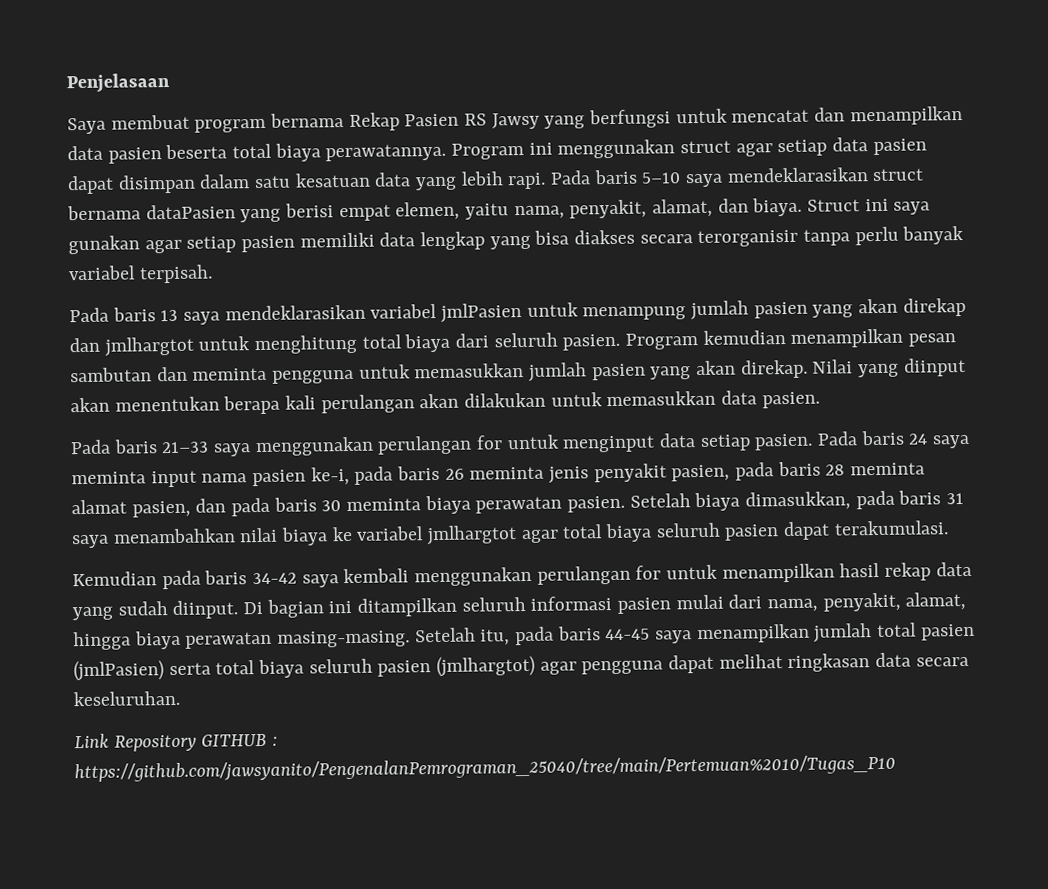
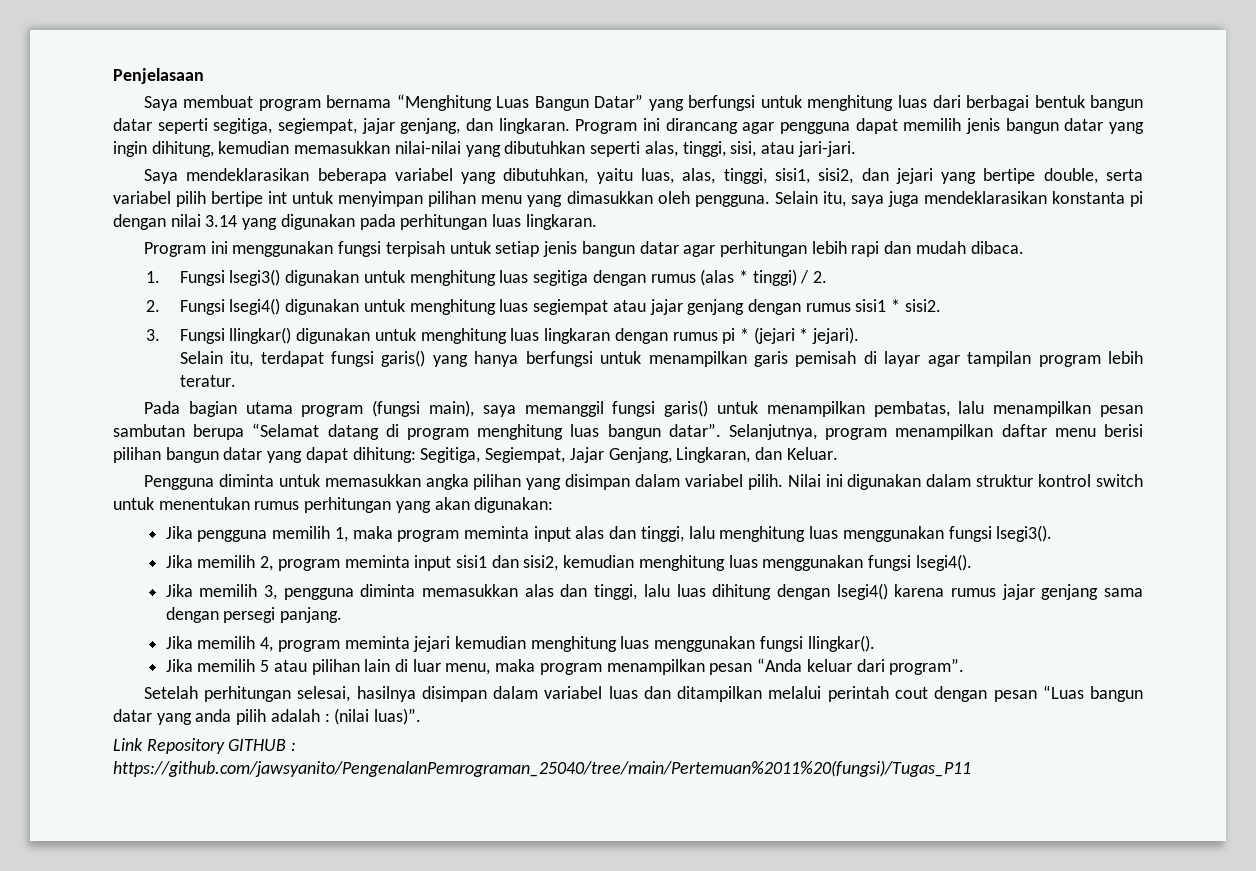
- Saya membuat program bernama Rekap Pasien RS Jawsy yang berfungsi untuk mencatat dan menampilkan data pasien beserta total biaya perawatannya. Program ini menggunakan struct agar setiap data pasien dapat disimpan dalam satu kesatuan data yang lebih rapi. Pada baris 5–10 saya mendeklarasikan struct bernama dataPasien yang berisi empat elemen, yaitu nama, penyakit, alamat, dan biaya. Struct ini saya gunakan agar setiap pasien memiliki data lengkap yang bisa diakses secara terorganisir tanpa perlu banyak variabel terpisah.
- Pada baris 13 saya mendeklarasikan variabel jmlPasien untuk menampung jumlah pasien yang akan direkap dan jmlhargtot untuk menghitung total biaya dari seluruh pasien. Program kemudian menampilkan pesan sambutan dan meminta pengguna untuk memasukkan jumlah pasien yang akan direkap. Nilai yang diinput akan menentukan berapa kali perulangan akan dilakukan untuk memasukkan data pasien.
- Pada baris 21–33 saya menggunakan perulangan for untuk menginput data setiap pasien. Pada baris 24 saya meminta input nama pasien ke-i, pada baris 26 meminta jenis penyakit pasien, pada baris 28 meminta alamat pasien, dan pada baris 30 meminta biaya perawatan pasien. Setelah biaya dimasukkan, pada baris 31 saya menambahkan nilai biaya ke variabel jmlhargtot agar total biaya seluruh pasien dapat terakumulasi.
- Kemudian pada baris 34-42 saya kembali menggunakan perulangan for untuk menampilkan hasil rekap data yang sudah diinput. Di bagian ini ditampilkan seluruh informasi pasien mulai dari nama, penyakit, alamat, hingga biaya perawatan masing-masing. Setelah itu, pada baris 44-45 saya menampilkan jumlah total pasien (jmlPasien) serta total biaya seluruh pasien (jmlhargtot) agar pengguna dapat melihat ringkasan data secara keseluruhan.
+ Saya membuat program bernama “Menghitung Luas Bangun Datar” yang berfungsi untuk menghitung luas dari berbagai bentuk bangun datar seperti segitiga, segiempat, jajar genjang, dan lingkaran. Program ini dirancang agar pengguna dapat memilih jenis bangun datar yang ingin dihitung, kemudian memasukkan nilai-nilai yang dibutuhkan seperti alas, tinggi, sisi, atau jari-jari.
+ Saya mendeklarasikan beberapa variabel yang dibutuhkan, yaitu luas, alas, tinggi, sisi1, sisi2, dan jejari yang bertipe double, serta variabel pilih bertipe int untuk menyimpan pilihan menu yang dimasukkan oleh pengguna. Selain itu, saya juga mendeklarasikan konstanta pi dengan nilai 3.14 yang digunakan pada perhitungan luas lingkaran.
+ Program ini menggunakan fungsi terpisah untuk setiap jenis bangun datar agar perhitungan lebih rapi dan mudah dibaca.
+ 1. Fungsi lsegi3() digunakan untuk menghitung luas segitiga dengan rumus (alas * tinggi) / 2.
+ 2. Fungsi lsegi4() digunakan untuk menghitung luas segiempat atau jajar genjang dengan rumus sisi1 * sisi2.
+ 3. Fungsi llingkar() digunakan untuk menghitung luas lingkaran dengan rumus pi * (jejari * jejari).
+ Selain itu, terdapat fungsi garis() yang hanya berfungsi untuk menampilkan garis pemisah di layar agar tampilan program lebih teratur.
+ Pada bagian utama program (fungsi main), saya memanggil fungsi garis() untuk menampilkan pembatas, lalu menampilkan pesan sambutan berupa “Selamat datang di program menghitung luas bangun datar”. Selanjutnya, program menampilkan daftar menu berisi pilihan bangun datar yang dapat dihitung: Segitiga, Segiempat, Jajar Genjang, Lingkaran, dan Keluar.
+ Pengguna diminta untuk memasukkan angka pilihan yang disimpan dalam variabel pilih. Nilai ini digunakan dalam struktur kontrol switch untuk menentukan rumus perhitungan yang akan digunakan:
+ Jika pengguna memilih 1, maka program meminta input alas dan tinggi, lalu menghitung luas menggunakan fungsi lsegi3().
+ Jika memilih 2, program meminta input sisi1 dan sisi2, kemudian menghitung luas menggunakan fungsi lsegi4().
+ Jika memilih 3, pengguna diminta memasukkan alas dan tinggi, lalu luas dihitung dengan lsegi4() karena rumus jajar genjang sama dengan persegi panjang.
+ Jika memilih 4, program meminta jejari kemudian menghitung luas menggunakan fungsi llingkar().
+ Jika memilih 5 atau pilihan lain di luar menu, maka program menampilkan pesan “Anda keluar dari program”.
+ Setelah perhitungan selesai, hasilnya disimpan dalam variabel luas dan ditampilkan melalui perintah cout dengan pesan “Luas bangun datar yang anda pilih adalah : (nilai luas)”.
- Link Repository GITHUB : https://github.com/jawsyanito/PengenalanPemrograman_25040/tree/main/Pertemuan%2010/Tugas_P10
+ Link Repository GITHUB : https://github.com/jawsyanito/PengenalanPemrograman_25040/tree/main/Pertemuan%2011%20(fungsi)/Tugas_P11

